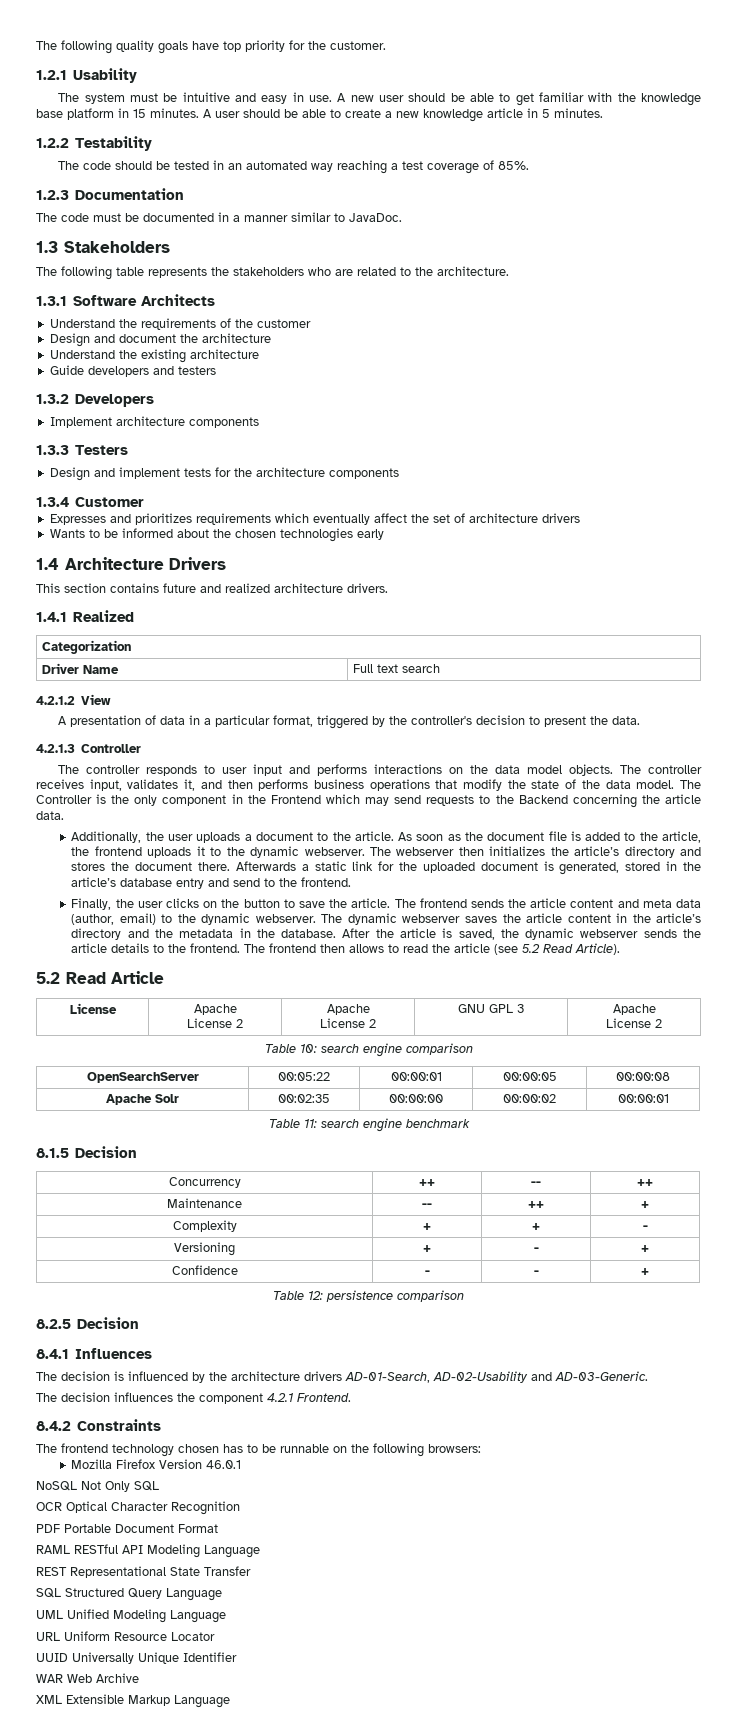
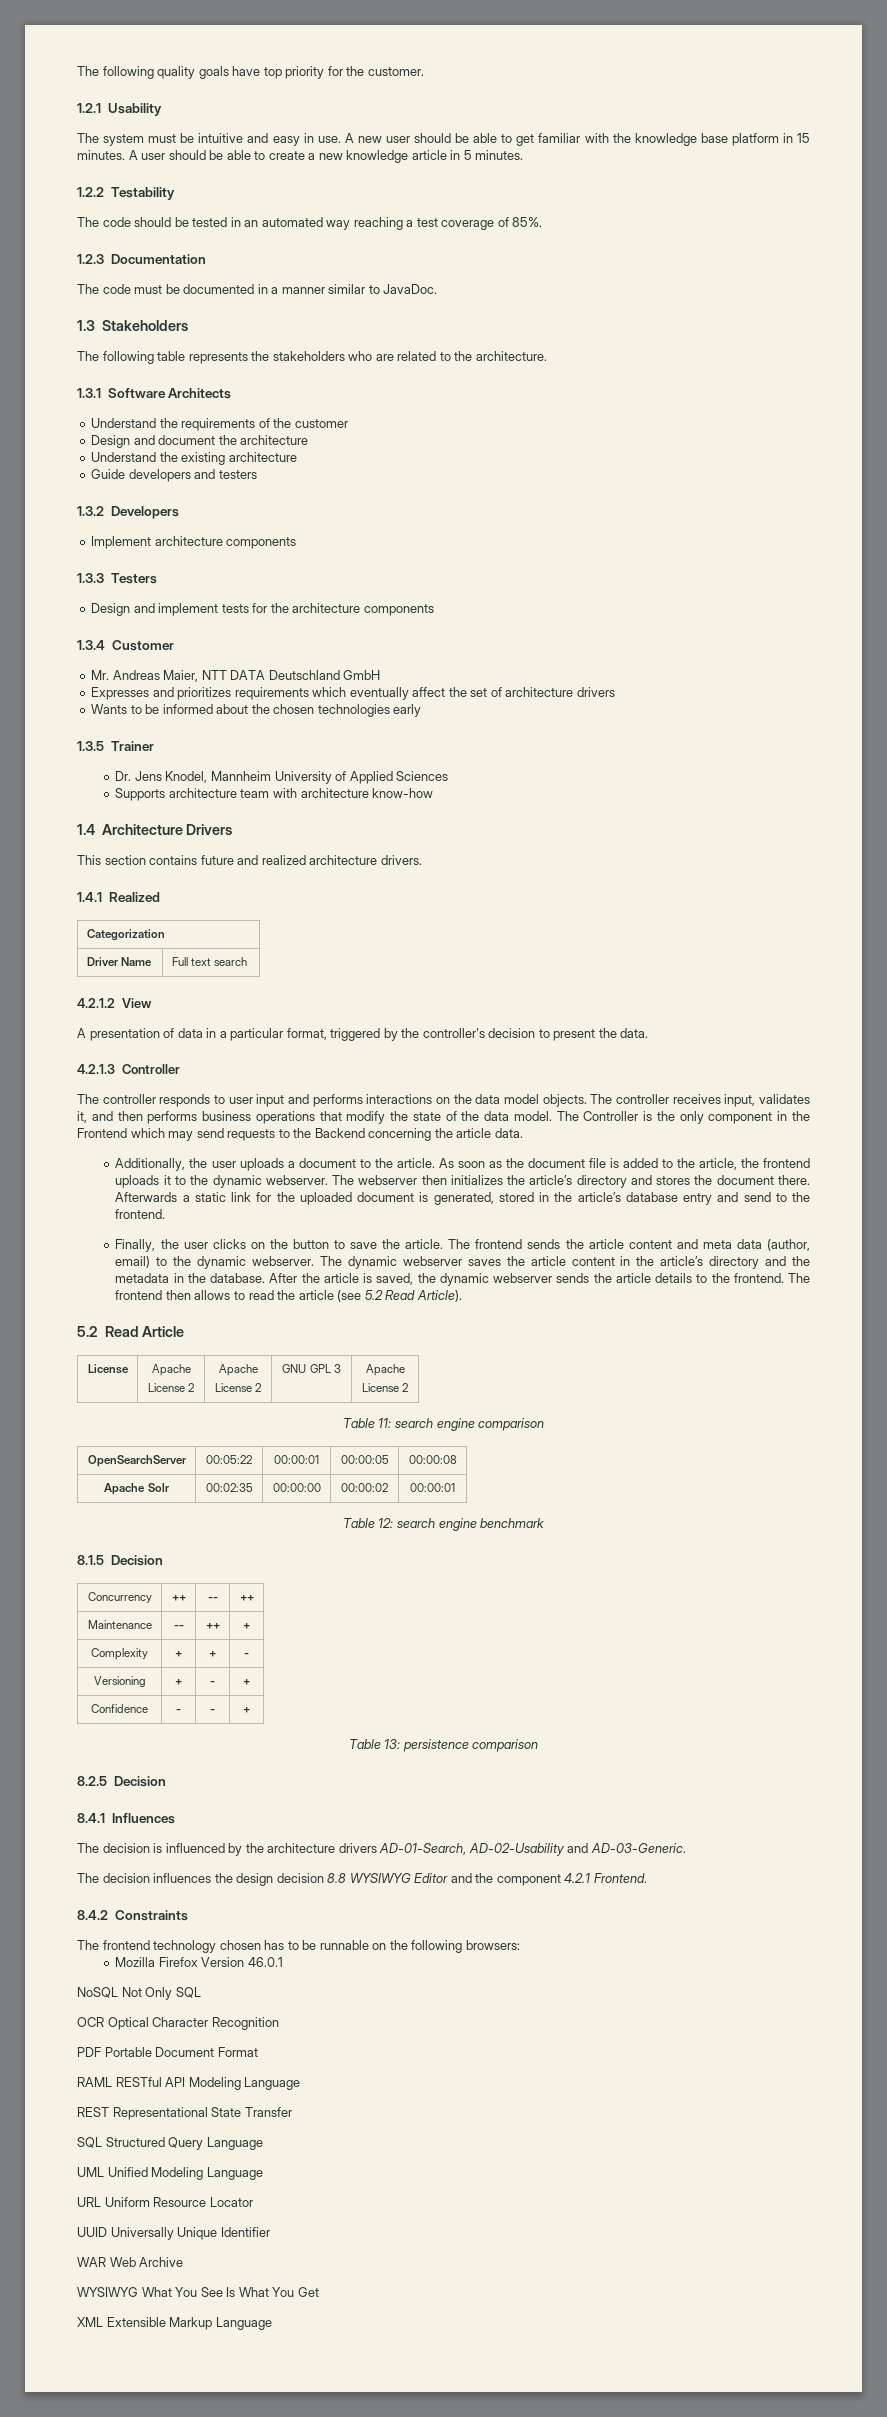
+ Mr. Andreas Maier, NTT DATA Deutschland GmbH
+ 1.3.5 Trainer
+ Dr. Jens Knodel, Mannheim University of Applied Sciences
+ Supports architecture team with architecture know-how
- Table 10: search engine comparison
+ Table 11: search engine comparison
- Table 11: search engine benchmark
+ Table 12: search engine benchmark
- Table 12: persistence comparison
+ Table 13: persistence comparison
- The decision influences the component 4.2.1 Frontend.
+ The decision influences the design decision 8.8 WYSIWYG Editor and the component 4.2.1 Frontend.
+ WYSIWYG What You See Is What You Get

